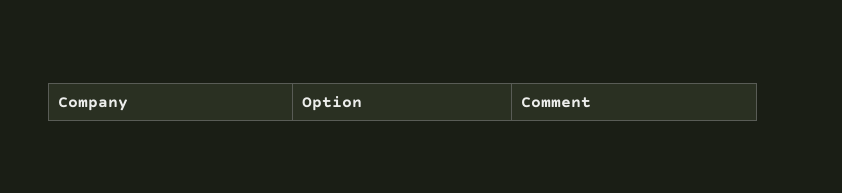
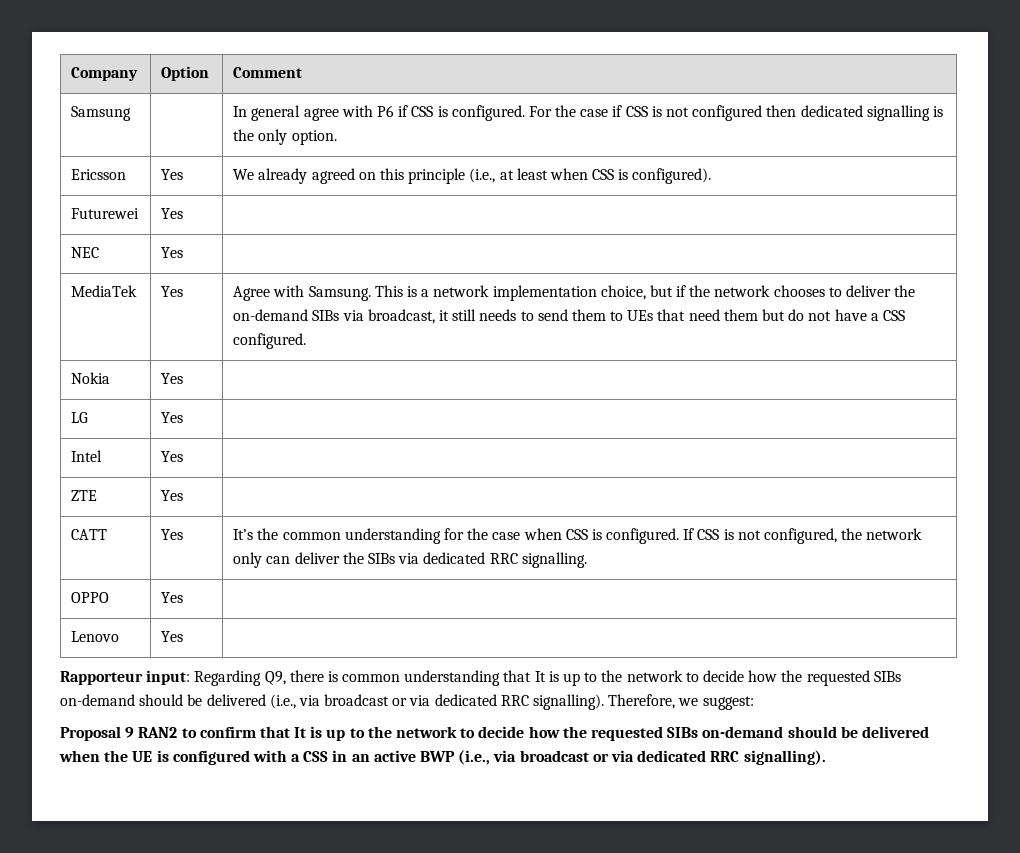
+ Samsung | | In general agree with P6 if CSS is configured. For the case if CSS is not configured then dedicated signalling is the only option.
+ Ericsson | Yes | We already agreed on this principle (i.e., at least when CSS is configured).
+ Futurewei | Yes |
+ NEC | Yes |
+ MediaTek | Yes | Agree with Samsung. This is a network implementation choice, but if the network chooses to deliver the on-demand SIBs via broadcast, it still needs to send them to UEs that need them but do not have a CSS configured.
+ Nokia | Yes |
+ LG | Yes |
+ Intel | Yes |
+ ZTE | Yes |
+ CATT | Yes | It’s the common understanding for the case when CSS is configured. If CSS is not configured, the network only can deliver the SIBs via dedicated RRC signalling.
+ OPPO | Yes |
+ Lenovo | Yes |
+ Rapporteur input: Regarding Q9, there is common understanding that It is up to the network to decide how the requested SIBs on-demand should be delivered (i.e., via broadcast or via dedicated RRC signalling). Therefore, we suggest:
+ Proposal 9 RAN2 to confirm that It is up to the network to decide how the requested SIBs on-demand should be delivered when the UE is configured with a CSS in an active BWP (i.e., via broadcast or via dedicated RRC signalling).

